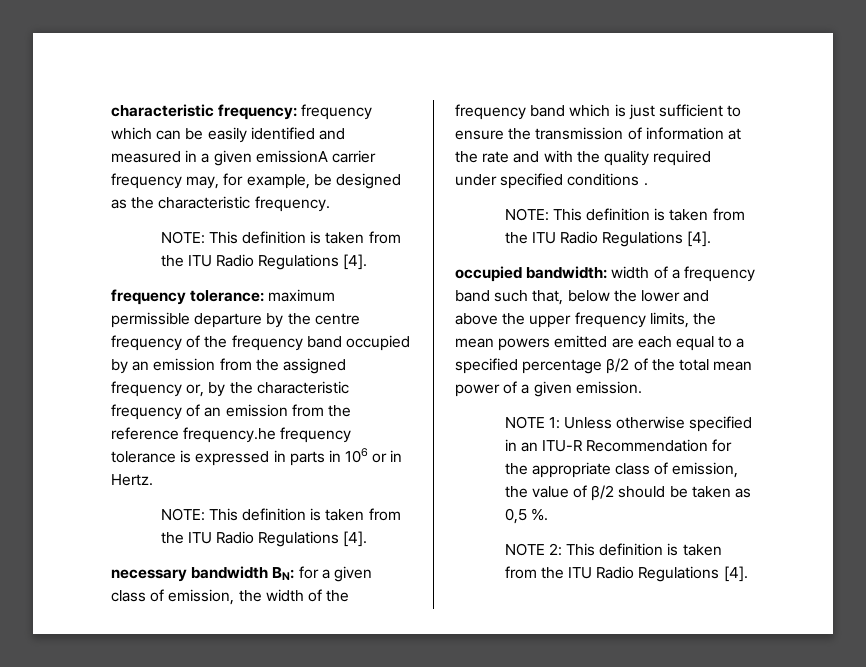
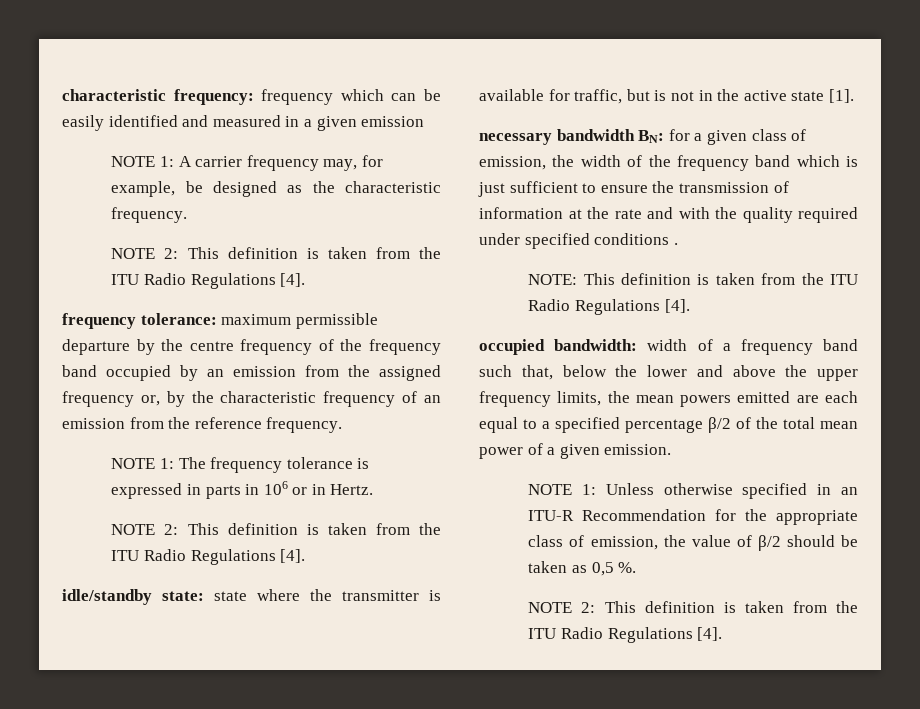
- characteristic frequency: frequency which can be easily identified and measured in a given emissionA carrier frequency may, for example, be designed as the characteristic frequency.
- NOTE: This definition is taken from the ITU Radio Regulations [4].
+ characteristic frequency: frequency which can be easily identified and measured in a given emission
+ NOTE 1: A carrier frequency may, for example, be designed as the characteristic frequency.
+ NOTE 2: This definition is taken from the ITU Radio Regulations [4].
- frequency tolerance: maximum permissible departure by the centre frequency of the frequency band occupied by an emission from the assigned frequency or, by the characteristic frequency of an emission from the reference frequency.he frequency tolerance is expressed in parts in 106 or in Hertz.
- NOTE: This definition is taken from the ITU Radio Regulations [4].
+ frequency tolerance: maximum permissible departure by the centre frequency of the frequency band occupied by an emission from the assigned frequency or, by the characteristic frequency of an emission from the reference frequency.
+ NOTE 1: The frequency tolerance is expressed in parts in 106 or in Hertz.
+ NOTE 2: This definition is taken from the ITU Radio Regulations [4].
+ idle/standby state: state where the transmitter is available for traffic, but is not in the active state [1].

